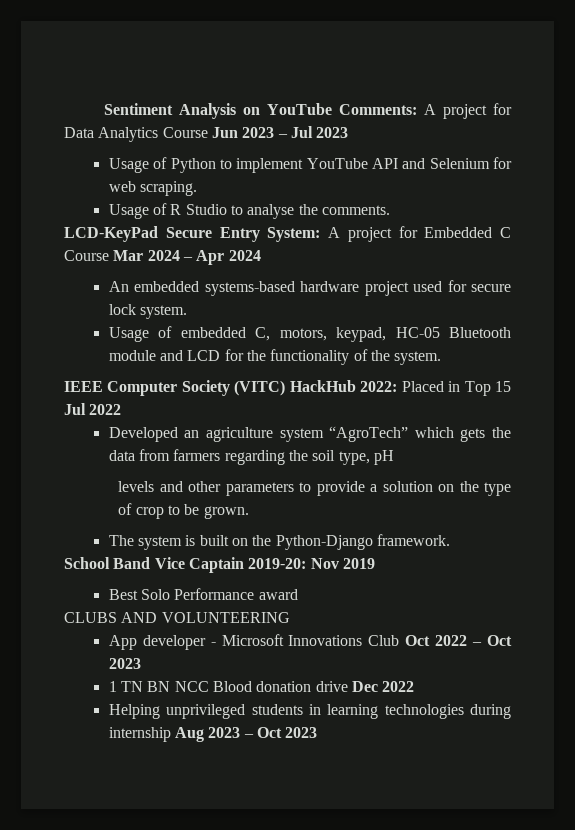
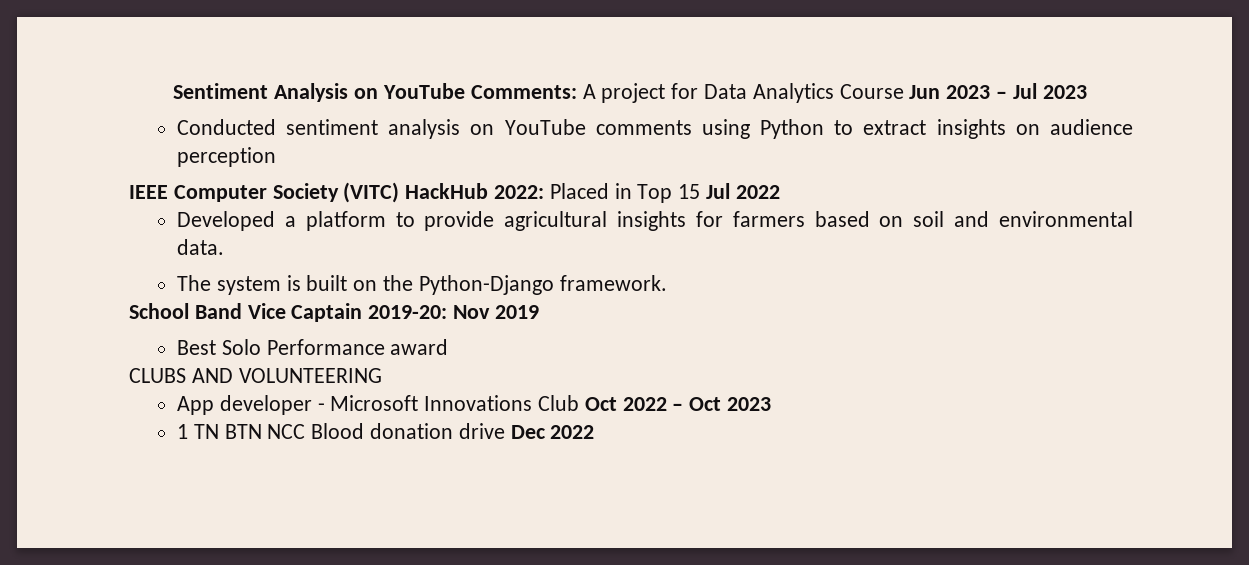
- Usage of Python to implement YouTube API and Selenium for web scraping.
- Usage of R Studio to analyse the comments.
- LCD-KeyPad Secure Entry System: A project for Embedded C Course Mar 2024 – Apr 2024
- An embedded systems-based hardware project used for secure lock system.
- Usage of embedded C, motors, keypad, HC-05 Bluetooth module and LCD for the functionality of the system.
+ Conducted sentiment analysis on YouTube comments using Python to extract insights on audience perception
- Developed an agriculture system “AgroTech” which gets the data from farmers regarding the soil type, pH
- levels and other parameters to provide a solution on the type of crop to be grown.
+ Developed a platform to provide agricultural insights for farmers based on soil and environmental data.
- 1 TN BN NCC Blood donation drive Dec 2022
+ 1 TN BTN NCC Blood donation drive Dec 2022
- Helping unprivileged students in learning technologies during internship Aug 2023 – Oct 2023

